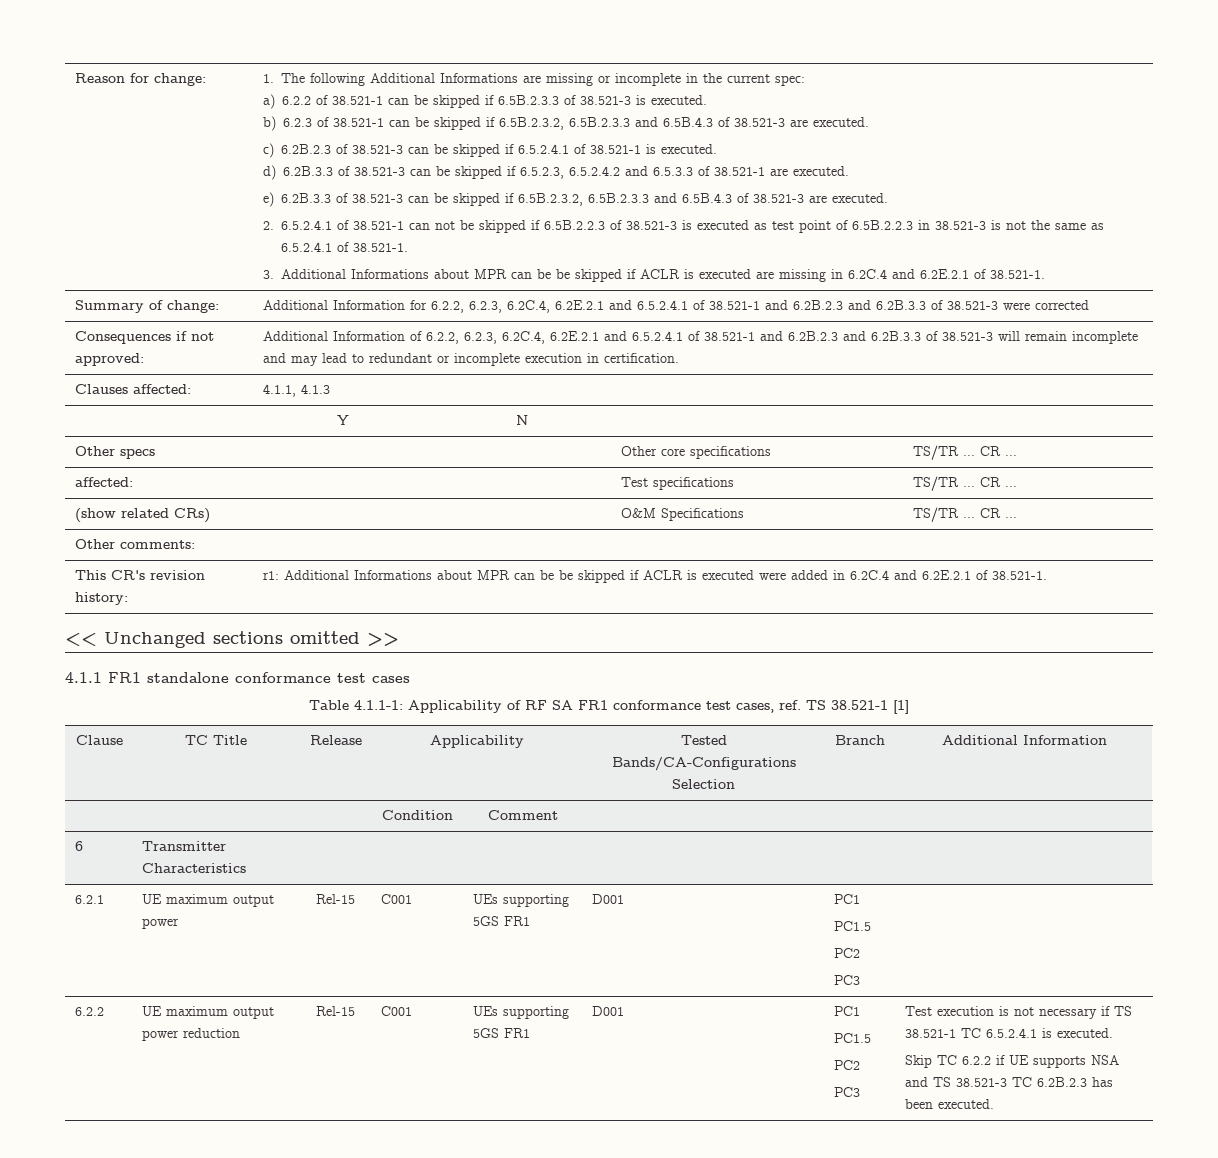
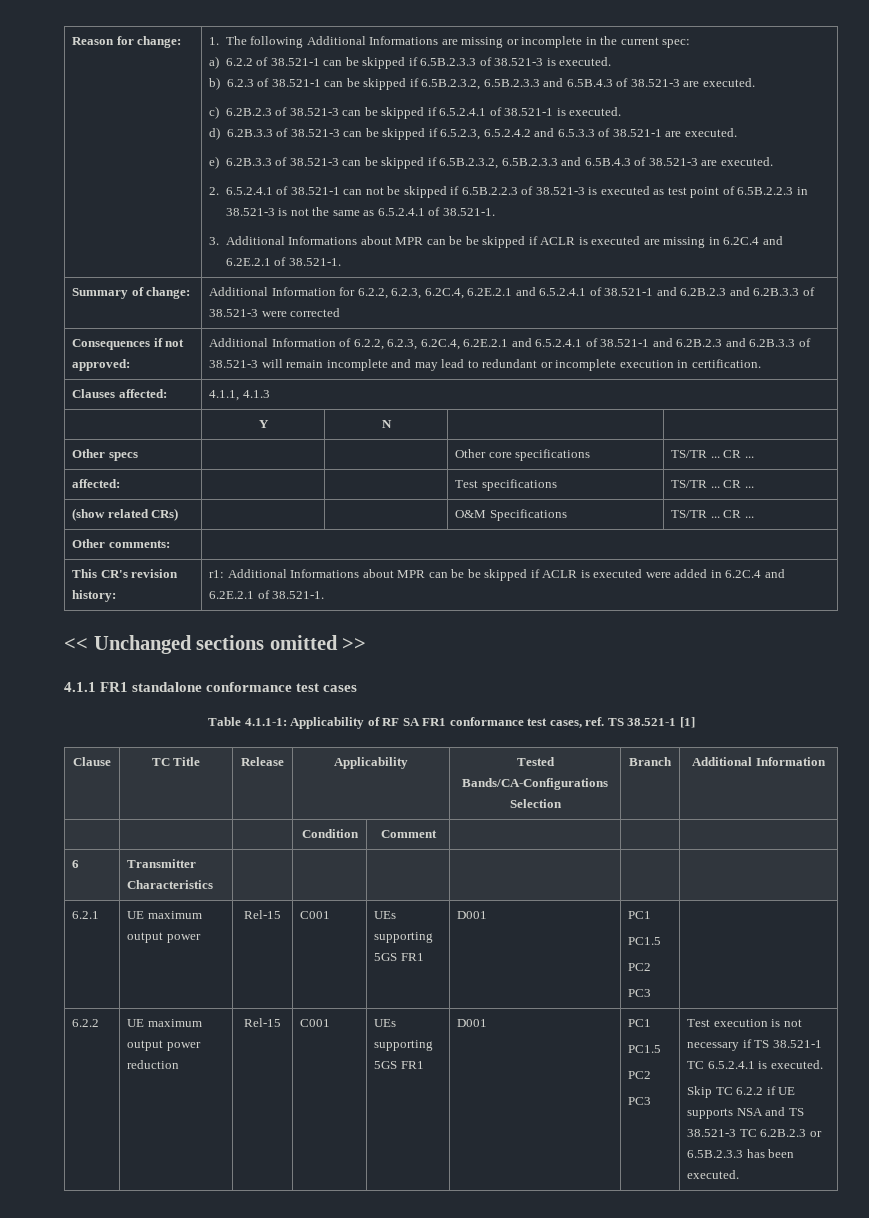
- Skip TC 6.2.2 if UE supports NSA and TS 38.521-3 TC 6.2B.2.3 has been executed.
+ Skip TC 6.2.2 if UE supports NSA and TS 38.521-3 TC 6.2B.2.3 or 6.5B.2.3.3 has been executed.

